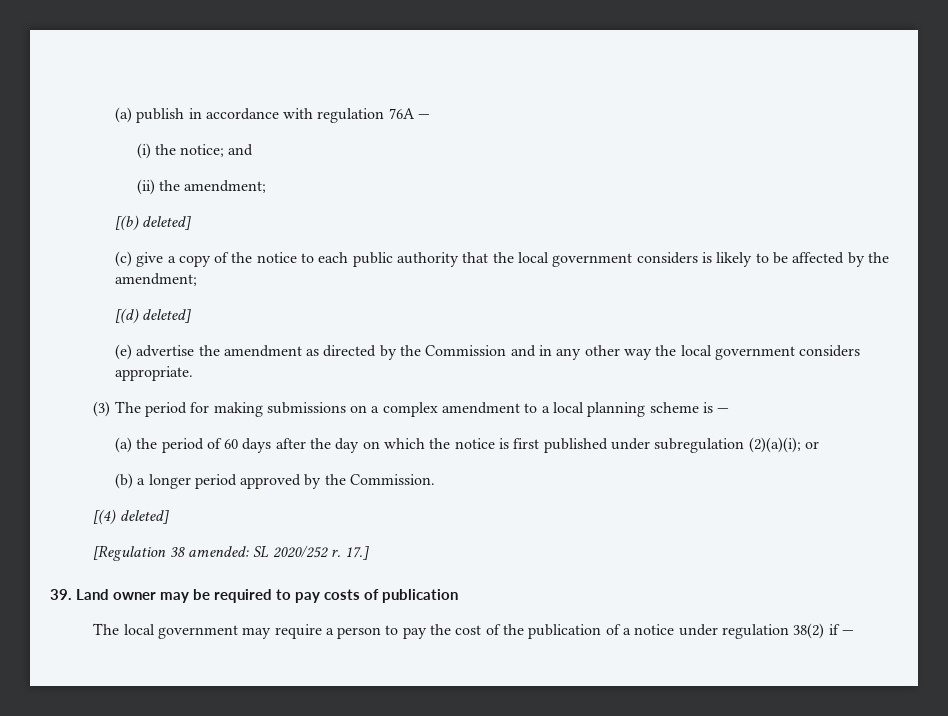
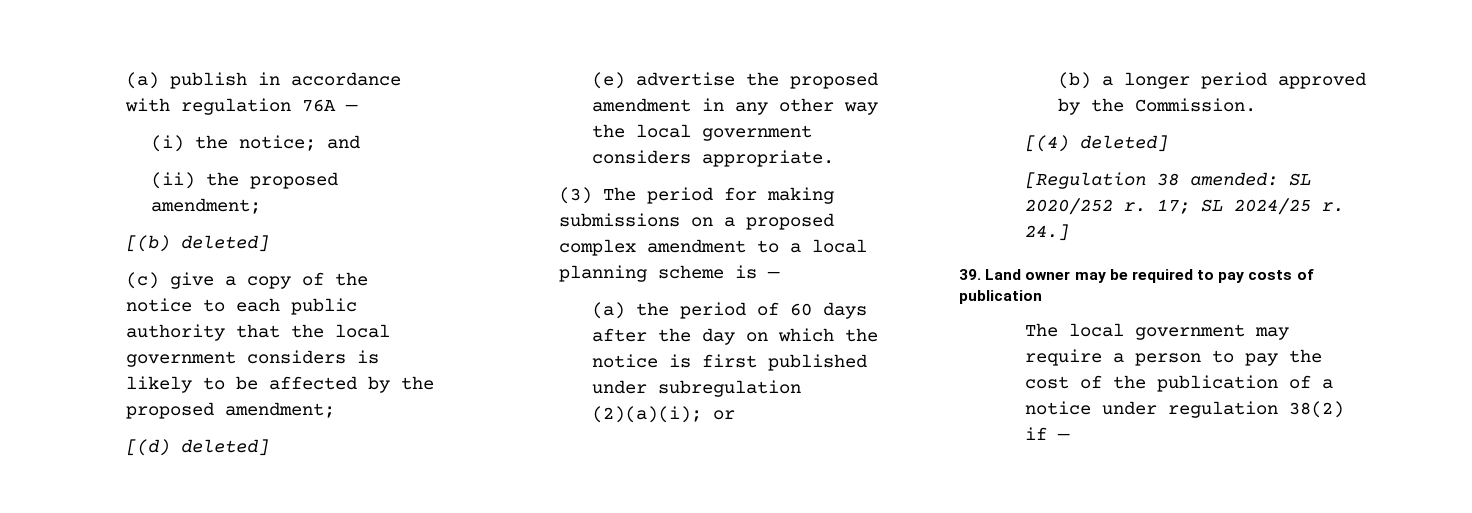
- (ii) the amendment;
+ (ii) the proposed amendment;
- (c) give a copy of the notice to each public authority that the local government considers is likely to be affected by the amendment;
+ (c) give a copy of the notice to each public authority that the local government considers is likely to be affected by the proposed amendment;
- (e) advertise the amendment as directed by the Commission and in any other way the local government considers appropriate.
+ (e) advertise the proposed amendment in any other way the local government considers appropriate.
- (3) The period for making submissions on a complex amendment to a local planning scheme is —
+ (3) The period for making submissions on a proposed complex amendment to a local planning scheme is —
- 17.]
+ 17; SL 2024/25 r. 24.]

